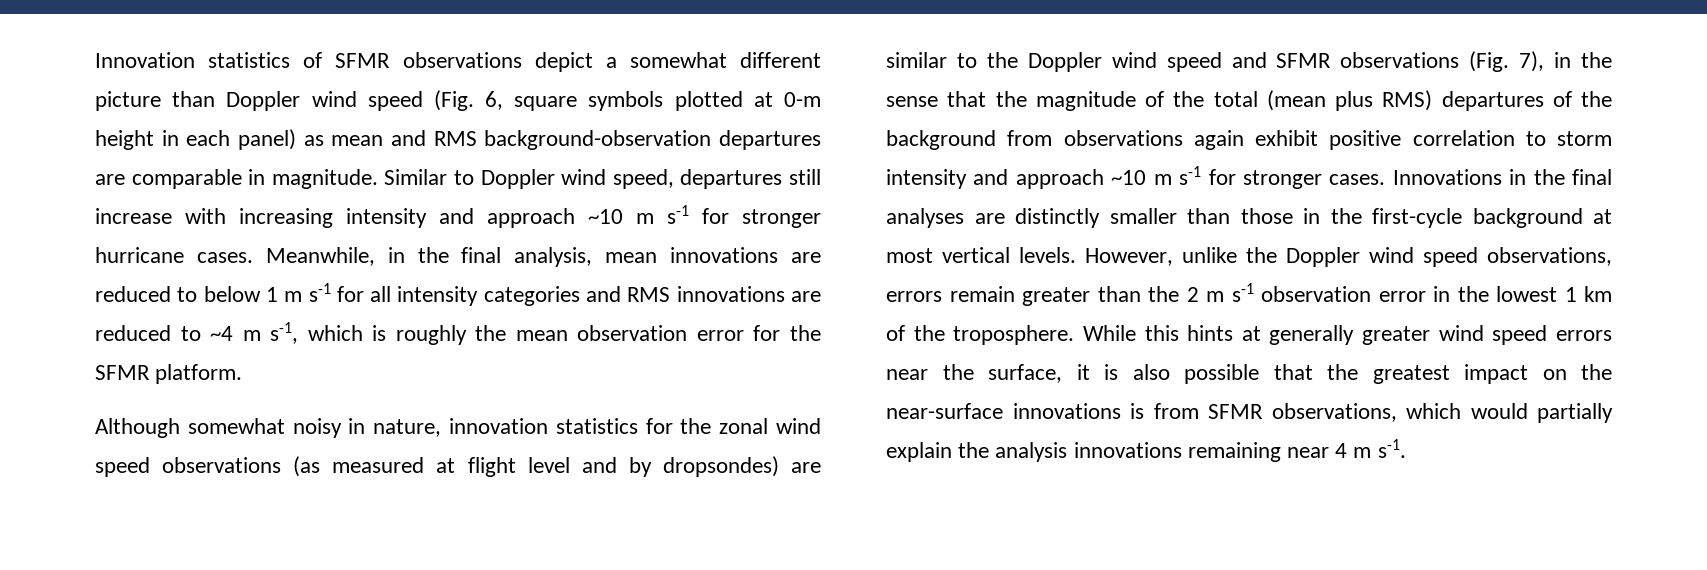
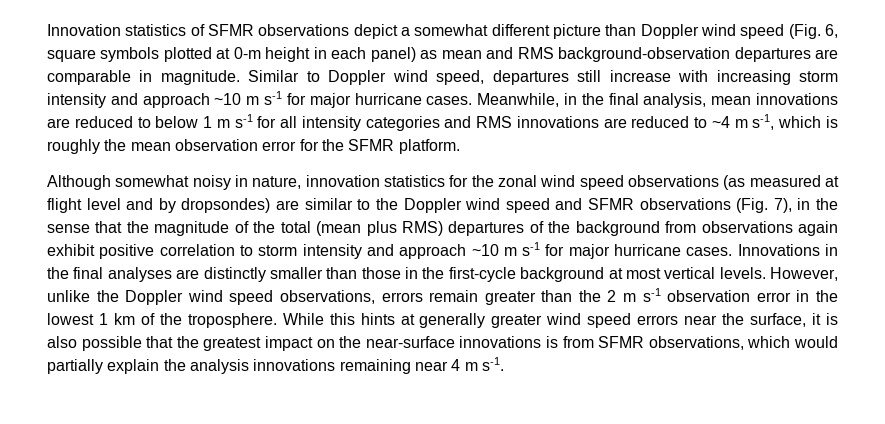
- Similar to Doppler wind speed, departures still increase with increasing intensity and approach ~10 m s-1 for stronger hurricane cases.
+ Similar to Doppler wind speed, departures still increase with increasing storm intensity and approach ~10 m s-1 for major hurricane cases.
- Although somewhat noisy in nature, innovation statistics for the zonal wind speed observations (as measured at flight level and by dropsondes) are similar to the Doppler wind speed and SFMR observations (Fig. 7), in the sense that the magnitude of the total (mean plus RMS) departures of the background from observations again exhibit positive correlation to storm intensity and approach ~10 m s-1 for stronger cases.
+ Although somewhat noisy in nature, innovation statistics for the zonal wind speed observations (as measured at flight level and by dropsondes) are similar to the Doppler wind speed and SFMR observations (Fig. 7), in the sense that the magnitude of the total (mean plus RMS) departures of the background from observations again exhibit positive correlation to storm intensity and approach ~10 m s-1 for major hurricane cases.

